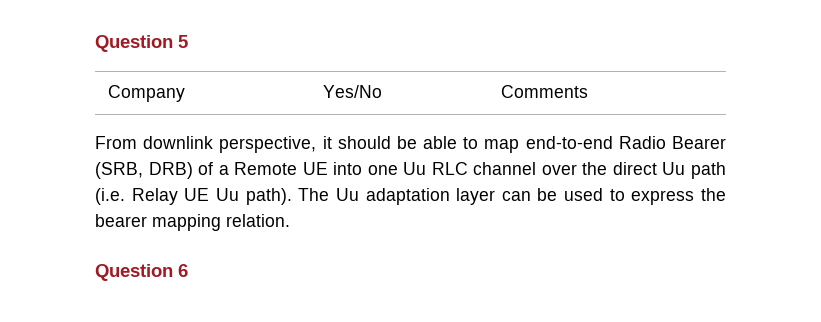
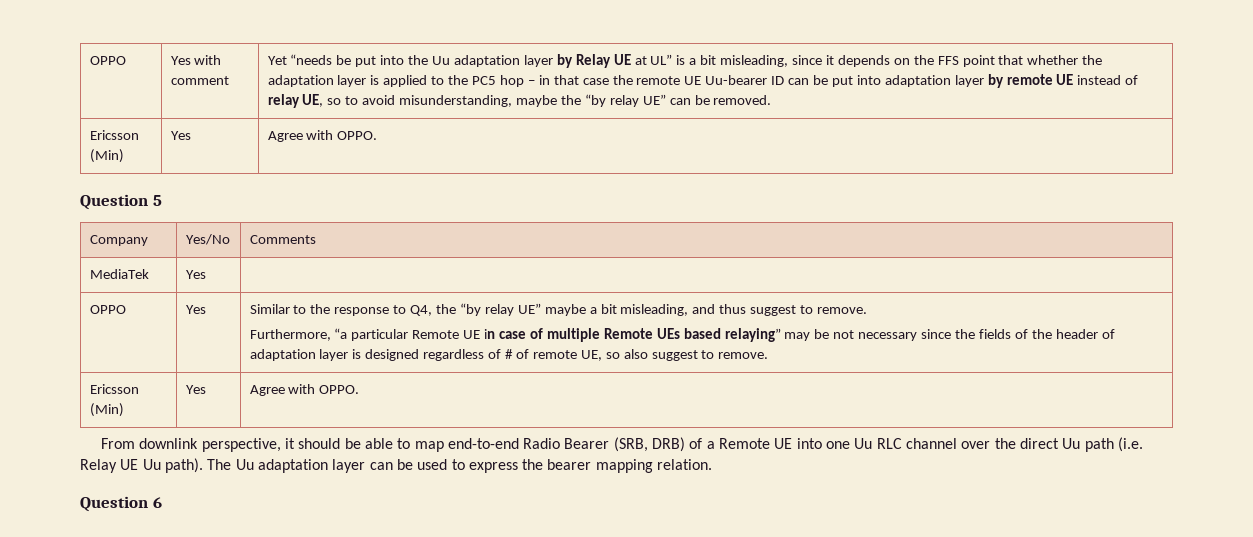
+ OPPO | Yes with comment | Yet “needs be put into the Uu adaptation layer by Relay UE at UL” is a bit misleading, since it depends on the FFS point that whether the adaptation layer is applied to the PC5 hop – in that case the remote UE Uu-bearer ID can be put into adaptation layer by remote UE instead of relay UE, so to avoid misunderstanding, maybe the “by relay UE” can be removed.
+ Ericsson (Min) | Yes | Agree with OPPO.
+ MediaTek | Yes |
+ OPPO | Yes | Similar to the response to Q4, the “by relay UE” maybe a bit misleading, and thus suggest to remove.
+ Furthermore, “a particular Remote UE in case of multiple Remote UEs based relaying” may be not necessary since the fields of the header of adaptation layer is designed regardless of # of remote UE, so also suggest to remove.
+ Ericsson (Min) | Yes | Agree with OPPO.

